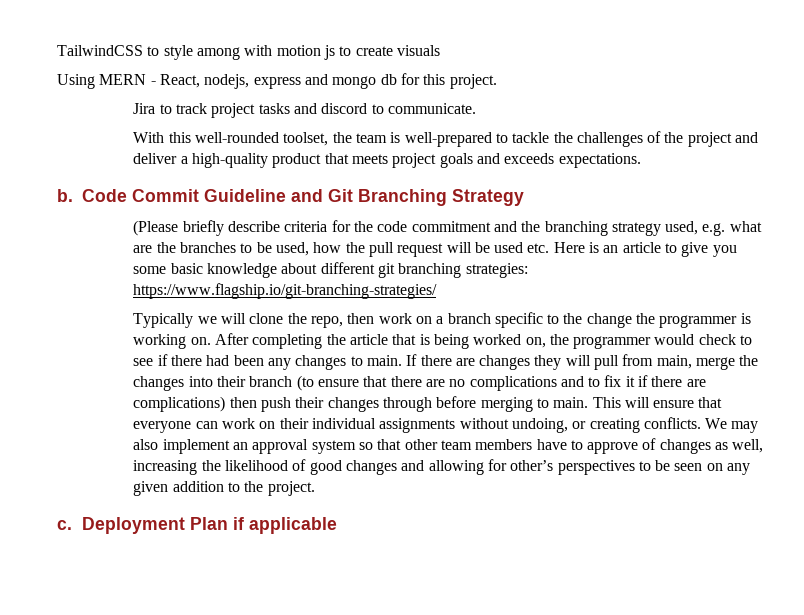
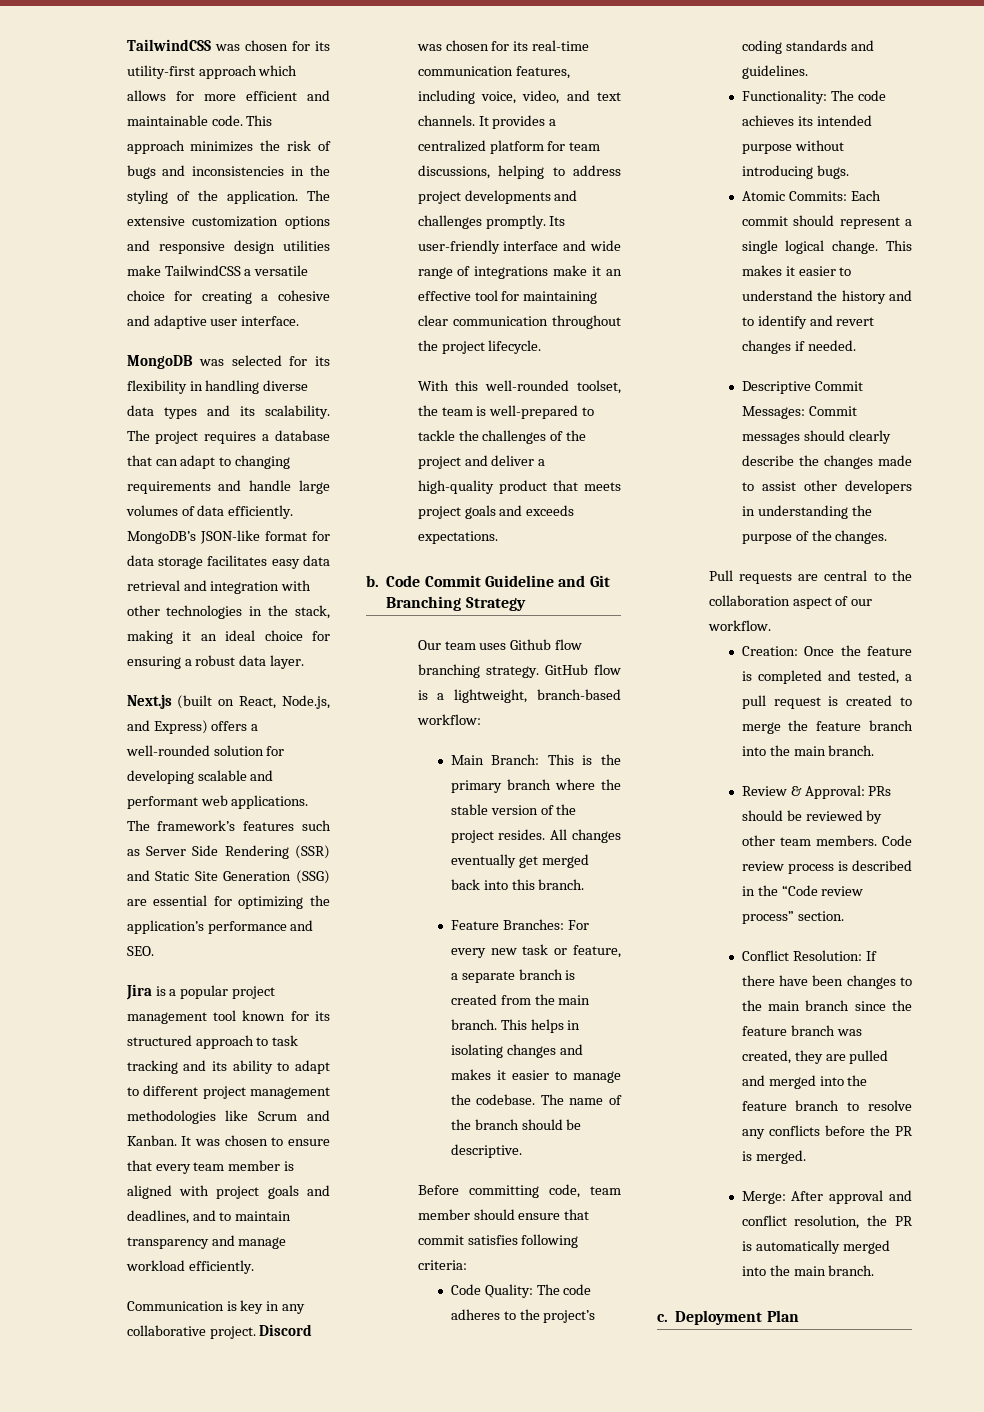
- TailwindCSS to style among with motion js to create visuals
- Using MERN - React, nodejs, express and mongo db for this project.
- Jira to track project tasks and discord to communicate.
+ TailwindCSS was chosen for its utility-first approach which allows for more efficient and maintainable code. This approach minimizes the risk of bugs and inconsistencies in the styling of the application. The extensive customization options and responsive design utilities make TailwindCSS a versatile choice for creating a cohesive and adaptive user interface.
+ MongoDB was selected for its flexibility in handling diverse data types and its scalability. The project requires a database that can adapt to changing requirements and handle large volumes of data efficiently. MongoDB’s JSON-like format for data storage facilitates easy data retrieval and integration with other technologies in the stack, making it an ideal choice for ensuring a robust data layer.
+ Next.js (built on React, Node.js, and Express) offers a well-rounded solution for developing scalable and performant web applications. The framework’s features such as Server Side Rendering (SSR) and Static Site Generation (SSG) are essential for optimizing the application’s performance and SEO.
+ Jira is a popular project management tool known for its structured approach to task tracking and its ability to adapt to different project management methodologies like Scrum and Kanban. It was chosen to ensure that every team member is aligned with project goals and deadlines, and to maintain transparency and manage workload efficiently.
+ Communication is key in any collaborative project. Discord was chosen for its real-time communication features, including voice, video, and text channels. It provides a centralized platform for team discussions, helping to address project developments and challenges promptly. Its user-friendly interface and wide range of integrations make it an effective tool for maintaining clear communication throughout the project lifecycle.
- (Please briefly describe criteria for the code commitment and the branching strategy used, e.g. what are the branches to be used, how the pull request will be used etc. Here is an article to give you some basic knowledge about different git branching strategies: https://www.flagship.io/git-branching-strategies/
- Typically we will clone the repo, then work on a branch specific to the change the programmer is working on. After completing the article that is being worked on, the programmer would check to see if there had been any changes to main. If there are changes they will pull from main, merge the changes into their branch (to ensure that there are no complications and to fix it if there are complications) then push their changes through before merging to main. This will ensure that everyone can work on their individual assignments without undoing, or creating conflicts. We may also implement an approval system so that other team members have to approve of changes as well, increasing the likelihood of good changes and allowing for other’s perspectives to be seen on any given addition to the project.
+ Our team uses Github flow branching strategy. GitHub flow is a lightweight, branch-based workflow:
+ Main Branch: This is the primary branch where the stable version of the project resides. All changes eventually get merged back into this branch.
+ Feature Branches: For every new task or feature, a separate branch is created from the main branch. This helps in isolating changes and makes it easier to manage the codebase. The name of the branch should be descriptive.
+ Before committing code, team member should ensure that commit satisfies following criteria:
+ Code Quality: The code adheres to the project’s coding standards and guidelines.
+ Functionality: The code achieves its intended purpose without introducing bugs.
+ Atomic Commits: Each commit should represent a single logical change. This makes it easier to understand the history and to identify and revert changes if needed.
+ Descriptive Commit Messages: Commit messages should clearly describe the changes made to assist other developers in understanding the purpose of the changes.
+ Pull requests are central to the collaboration aspect of our workflow.
+ Creation: Once the feature is completed and tested, a pull request is created to merge the feature branch into the main branch.
+ Review & Approval: PRs should be reviewed by other team members. Code review process is described in the “Code review process” section.
+ Conflict Resolution: If there have been changes to the main branch since the feature branch was created, they are pulled and merged into the feature branch to resolve any conflicts before the PR is merged.
+ Merge: After approval and conflict resolution, the PR is automatically merged into the main branch.
- Deployment Plan if applicable
+ Deployment Plan

